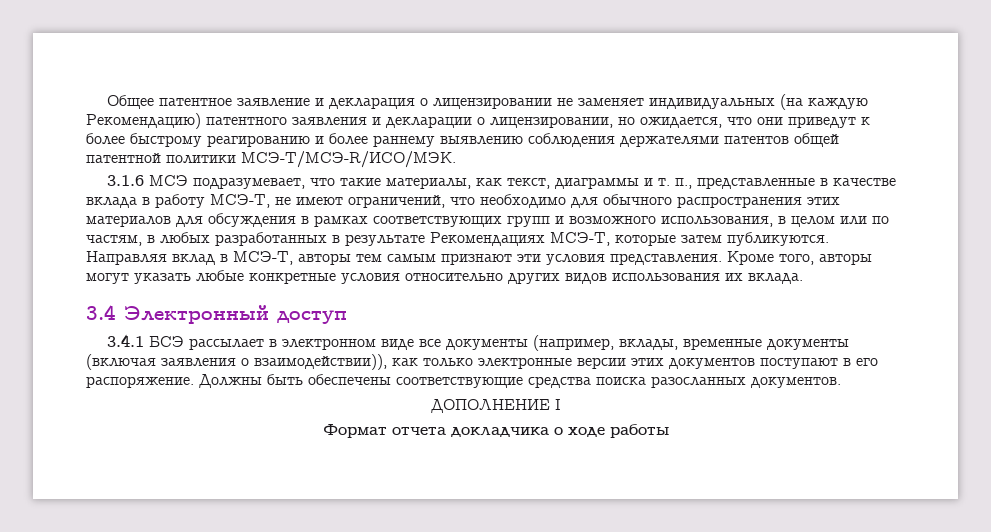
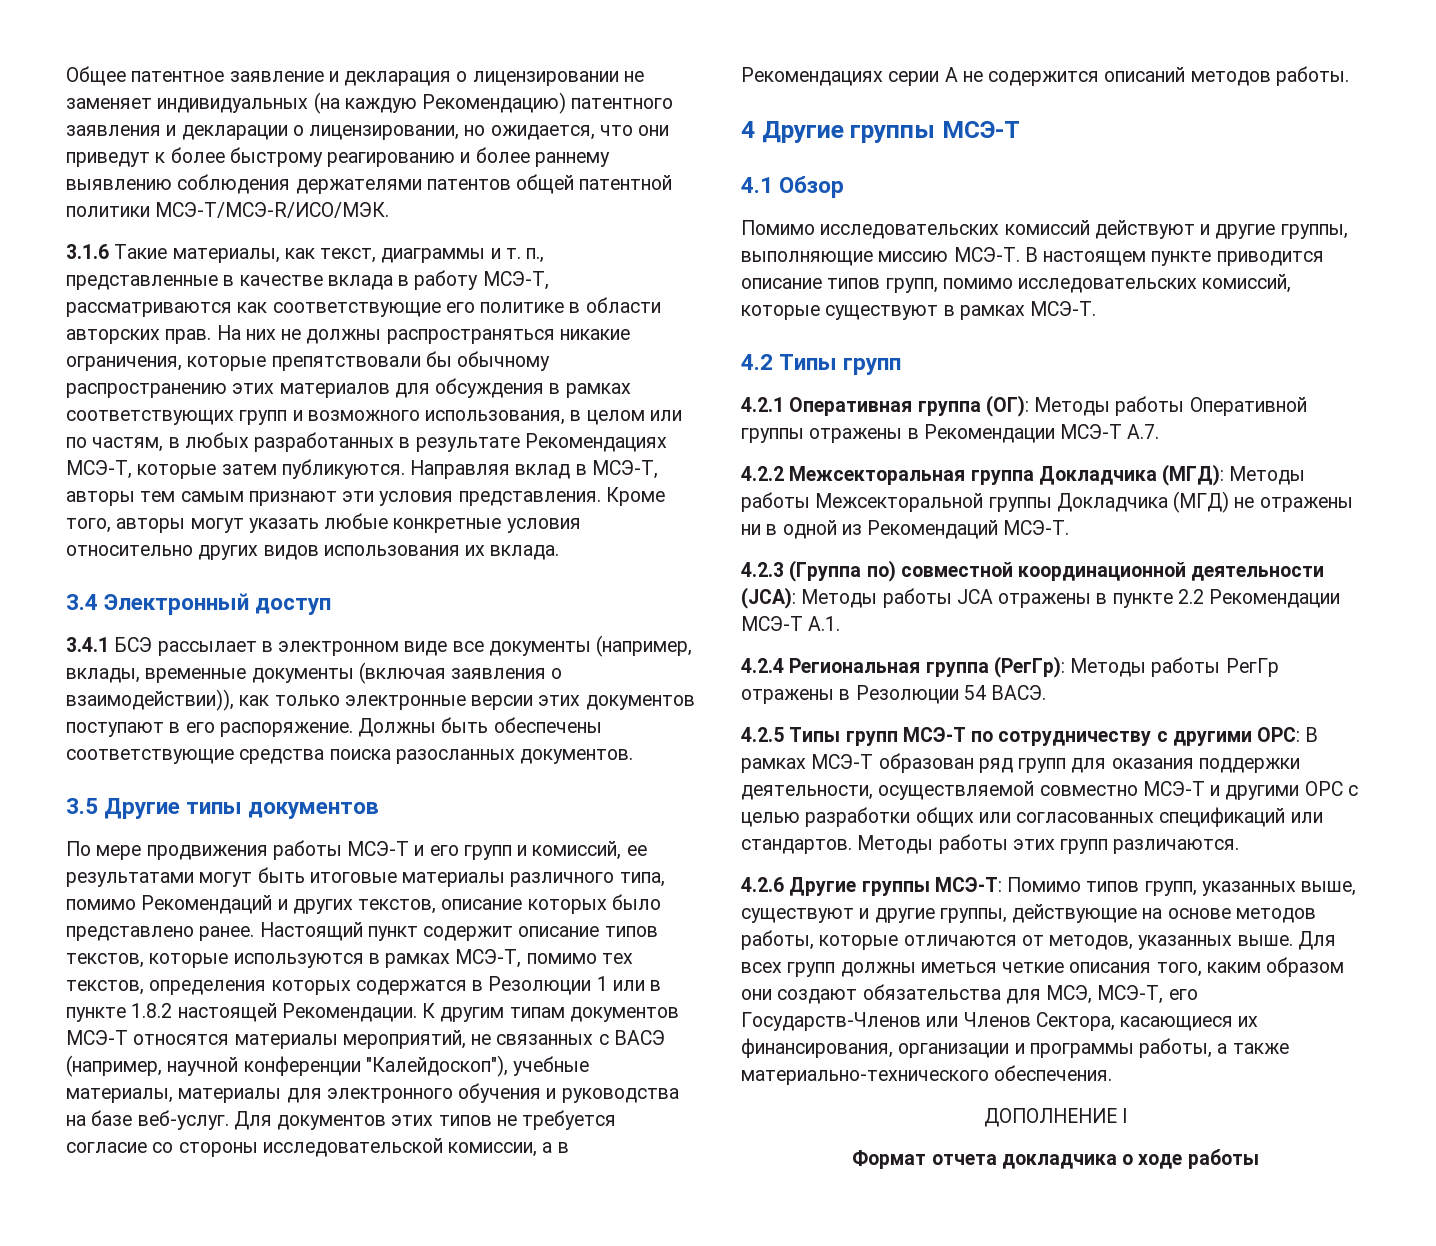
- 3.1.6 МСЭ подразумевает, что такие материалы, как текст, диаграммы и т. п., представленные в качестве вклада в работу МСЭ-Т, не имеют ограничений, что необходимо для обычного распространения этих материалов для обсуждения в рамках соответствующих групп и возможного использования, в целом или по частям, в любых разработанных в результате Рекомендациях МСЭ-Т, которые затем публикуются.
+ 3.1.6 Такие материалы, как текст, диаграммы и т. п., представленные в качестве вклада в работу МСЭ-Т, рассматриваются как соответствующие его политике в области авторских прав. На них не должны распространяться никакие ограничения, которые препятствовали бы обычному распространению этих материалов для обсуждения в рамках соответствующих групп и возможного использования, в целом или по частям, в любых разработанных в результате Рекомендациях МСЭ-Т, которые затем публикуются.
+ 3.5 Другие типы документов
+ По мере продвижения работы МСЭ-Т и его групп и комиссий, ее результатами могут быть итоговые материалы различного типа, помимо Рекомендаций и других текстов, описание которых было представлено ранее. Настоящий пункт содержит описание типов текстов, которые используются в рамках МСЭ-Т, помимо тех текстов, определения которых содержатся в Резолюции 1 или в пункте 1.8.2 настоящей Рекомендации. К другим типам документов МСЭ-Т относятся материалы мероприятий, не связанных с ВАСЭ (например, научной конференции "Калейдоскоп"), учебные материалы, материалы для электронного обучения и руководства на базе веб-услуг. Для документов этих типов не требуется согласие со стороны исследовательской комиссии, а в Рекомендациях серии А не содержится описаний методов работы.
+ 4 Другие группы МСЭ-T
+ 4.1 Обзор
+ Помимо исследовательских комиссий действуют и другие группы, выполняющие миссию МСЭ-Т. В настоящем пункте приводится описание типов групп, помимо исследовательских комиссий, которые существуют в рамках МСЭ-Т.
+ 4.2 Типы групп
+ 4.2.1 Оперативная группа (ОГ): Методы работы Оперативной группы отражены в Рекомендации МСЭ-Т A.7.
+ 4.2.2 Межсекторальная группа Докладчика (МГД): Методы работы Межсекторальной группы Докладчика (МГД) не отражены ни в одной из Рекомендаций МСЭ-Т.
+ 4.2.3 (Группа по) совместной координационной деятельности (JCA): Методы работы JCA отражены в пункте 2.2 Рекомендации МСЭ-Т A.1.
+ 4.2.4 Региональная группа (РегГр): Методы работы РегГр отражены в Резолюции 54 ВАСЭ.
+ 4.2.5 Типы групп МСЭ-Т по сотрудничеству с другими ОРС: В рамках МСЭ-Т образован ряд групп для оказания поддержки деятельности, осуществляемой совместно МСЭ-Т и другими ОРС с целью разработки общих или согласованных спецификаций или стандартов. Методы работы этих групп различаются.
+ 4.2.6 Другие группы МСЭ-Т: Помимо типов групп, указанных выше, существуют и другие группы, действующие на основе методов работы, которые отличаются от методов, указанных выше. Для всех групп должны иметься четкие описания того, каким образом они создают обязательства для МСЭ, МСЭ-Т, его Государств-Членов или Членов Сектора, касающиеся их финансирования, организации и программы работы, а также материально-технического обеспечения.

